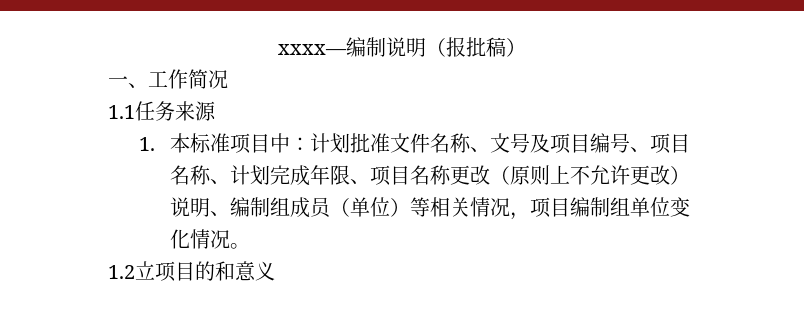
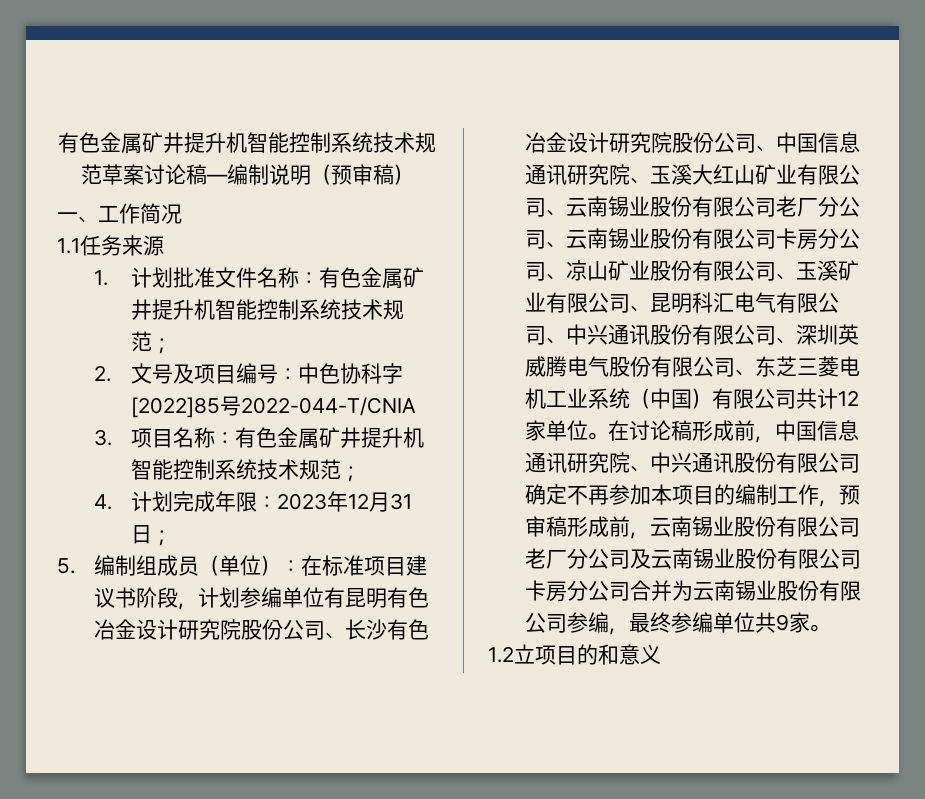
- xxxx—编制说明（报批稿）
+ 有色金属矿井提升机智能控制系统技术规范草案讨论稿—编制说明（预审稿）
- 1.本标准项目中：计划批准文件名称、文号及项目编号、项目名称、计划完成年限、项目名称更改（原则上不允许更改）说明、编制组成员（单位）等相关情况，项目编制组单位变化情况。
+ 1.计划批准文件名称：有色金属矿井提升机智能控制系统技术规范；
+ 2.文号及项目编号：中色协科字[2022]85号2022-044-T/CNIA
+ 3.项目名称：有色金属矿井提升机智能控制系统技术规范；
+ 4.计划完成年限：2023年12月31日；
+ 5.编制组成员（单位）：在标准项目建议书阶段，计划参编单位有昆明有色冶金设计研究院股份公司、长沙有色冶金设计研究院股份公司、中国信息通讯研究院、玉溪大红山矿业有限公司、云南锡业股份有限公司老厂分公司、云南锡业股份有限公司卡房分公司、凉山矿业股份有限公司、玉溪矿业有限公司、昆明科汇电气有限公司、中兴通讯股份有限公司、深圳英威腾电气股份有限公司、东芝三菱电机工业系统（中国）有限公司共计12家单位。在讨论稿形成前，中国信息通讯研究院、中兴通讯股份有限公司确定不再参加本项目的编制工作，预审稿形成前，云南锡业股份有限公司老厂分公司及云南锡业股份有限公司卡房分公司合并为云南锡业股份有限公司参编，最终参编单位共9家。

